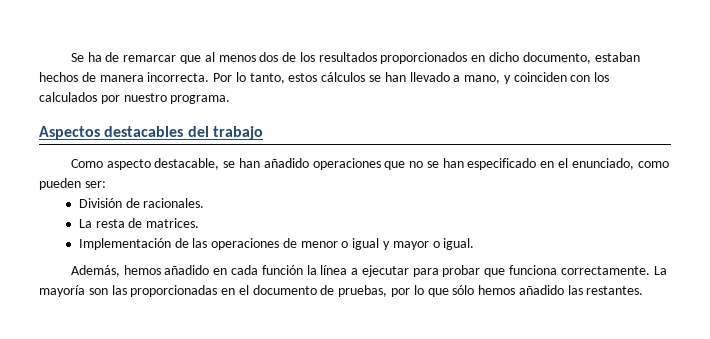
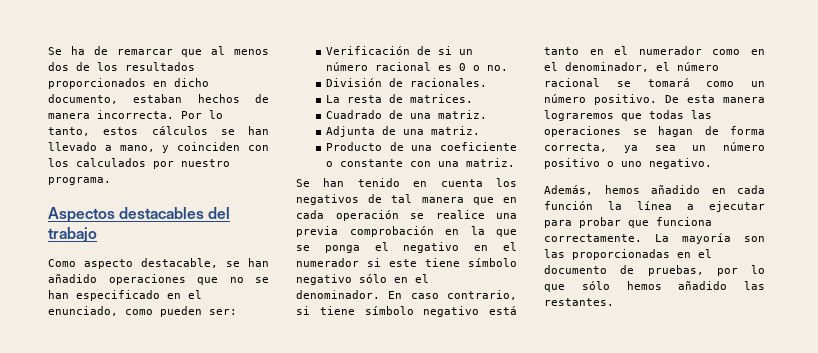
+ Verificación de si un número racional es 0 o no.
- Implementación de las operaciones de menor o igual y mayor o igual.
+ Cuadrado de una matriz.
+ Adjunta de una matriz.
+ Producto de una coeficiente o constante con una matriz.
+ Se han tenido en cuenta los negativos de tal manera que en cada operación se realice una previa comprobación en la que se ponga el negativo en el numerador si este tiene símbolo negativo sólo en el denominador. En caso contrario, si tiene símbolo negativo está tanto en el numerador como en el denominador, el número racional se tomará como un número positivo. De esta manera lograremos que todas las operaciones se hagan de forma correcta, ya sea un número positivo o uno negativo.

